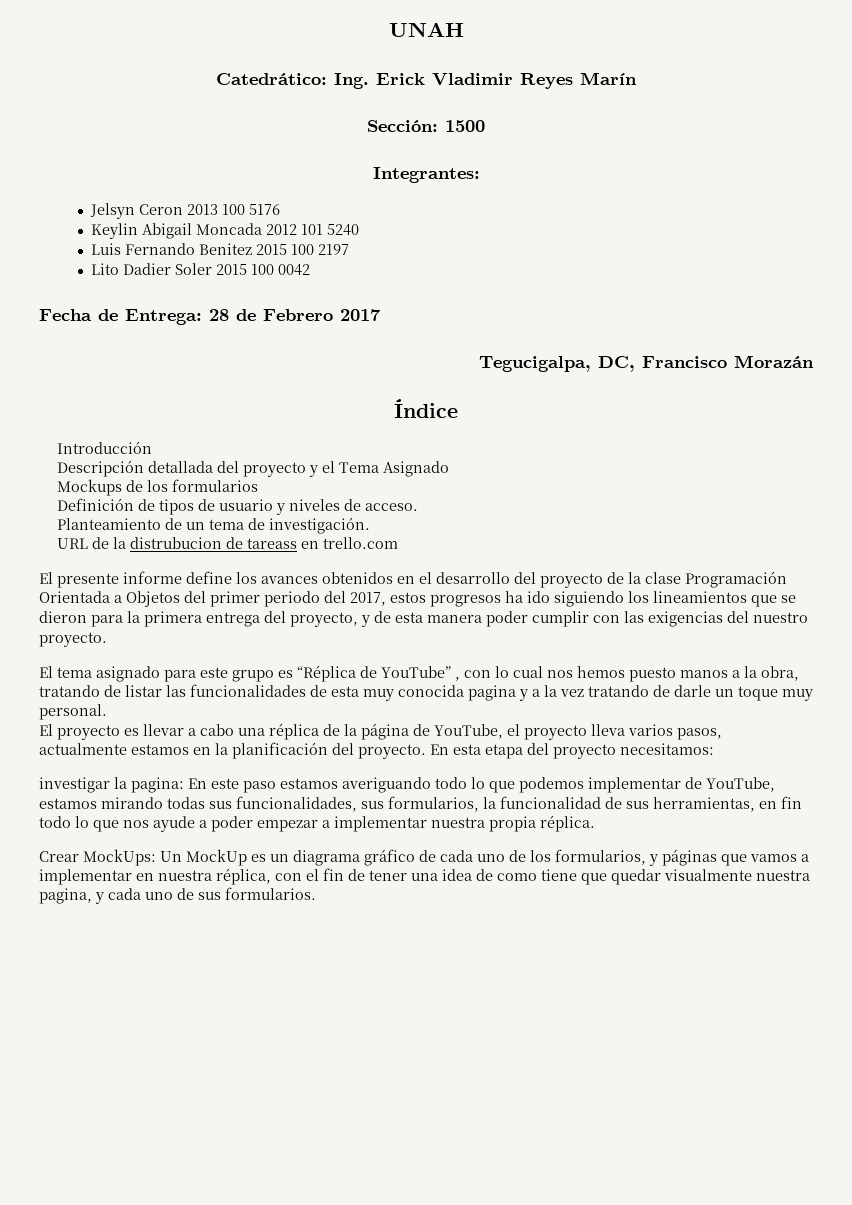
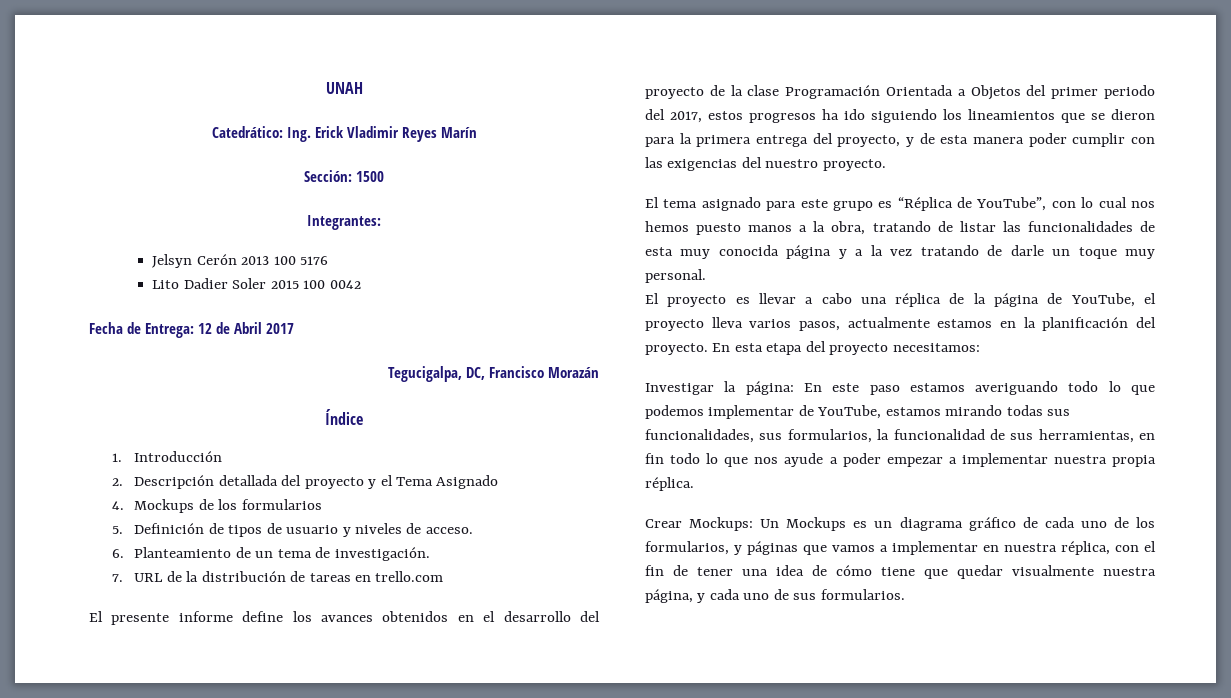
- Jelsyn Ceron 2013 100 5176
+ Jelsyn Cerón 2013 100 5176
- Keylin Abigail Moncada 2012 101 5240
- Luis Fernando Benitez 2015 100 2197
- Fecha de Entrega: 28 de Febrero 2017
+ Fecha de Entrega: 12 de Abril 2017
- Introducción
+ 1. Introducción
- Descripción detallada del proyecto y el Tema Asignado
+ 2. Descripción detallada del proyecto y el Tema Asignado
- Mockups de los formularios
+ 4. Mockups de los formularios
- Definición de tipos de usuario y niveles de acceso.
+ 5. Definición de tipos de usuario y niveles de acceso.
- Planteamiento de un tema de investigación.
+ 6. Planteamiento de un tema de investigación.
- URL de la distrubucion de tareass en trello.com
+ 7. URL de la distribución de tareas en trello.com
- El tema asignado para este grupo es “Réplica de YouTube” , con lo cual nos hemos puesto manos a la obra, tratando de listar las funcionalidades de esta muy conocida pagina y a la vez tratando de darle un toque muy personal.
+ El tema asignado para este grupo es “Réplica de YouTube”, con lo cual nos hemos puesto manos a la obra, tratando de listar las funcionalidades de esta muy conocida página y a la vez tratando de darle un toque muy personal.
- investigar la pagina: En este paso estamos averiguando todo lo que podemos implementar de YouTube, estamos mirando todas sus funcionalidades, sus formularios, la funcionalidad de sus herramientas, en fin todo lo que nos ayude a poder empezar a implementar nuestra propia réplica.
+ Investigar la página: En este paso estamos averiguando todo lo que podemos implementar de YouTube, estamos mirando todas sus funcionalidades, sus formularios, la funcionalidad de sus herramientas, en fin todo lo que nos ayude a poder empezar a implementar nuestra propia réplica.
- Crear MockUps: Un MockUp es un diagrama gráfico de cada uno de los formularios, y páginas que vamos a implementar en nuestra réplica, con el fin de tener una idea de como tiene que quedar visualmente nuestra pagina, y cada uno de sus formularios.
+ Crear Mockups: Un Mockups es un diagrama gráfico de cada uno de los formularios, y páginas que vamos a implementar en nuestra réplica, con el fin de tener una idea de cómo tiene que quedar visualmente nuestra página, y cada uno de sus formularios.

